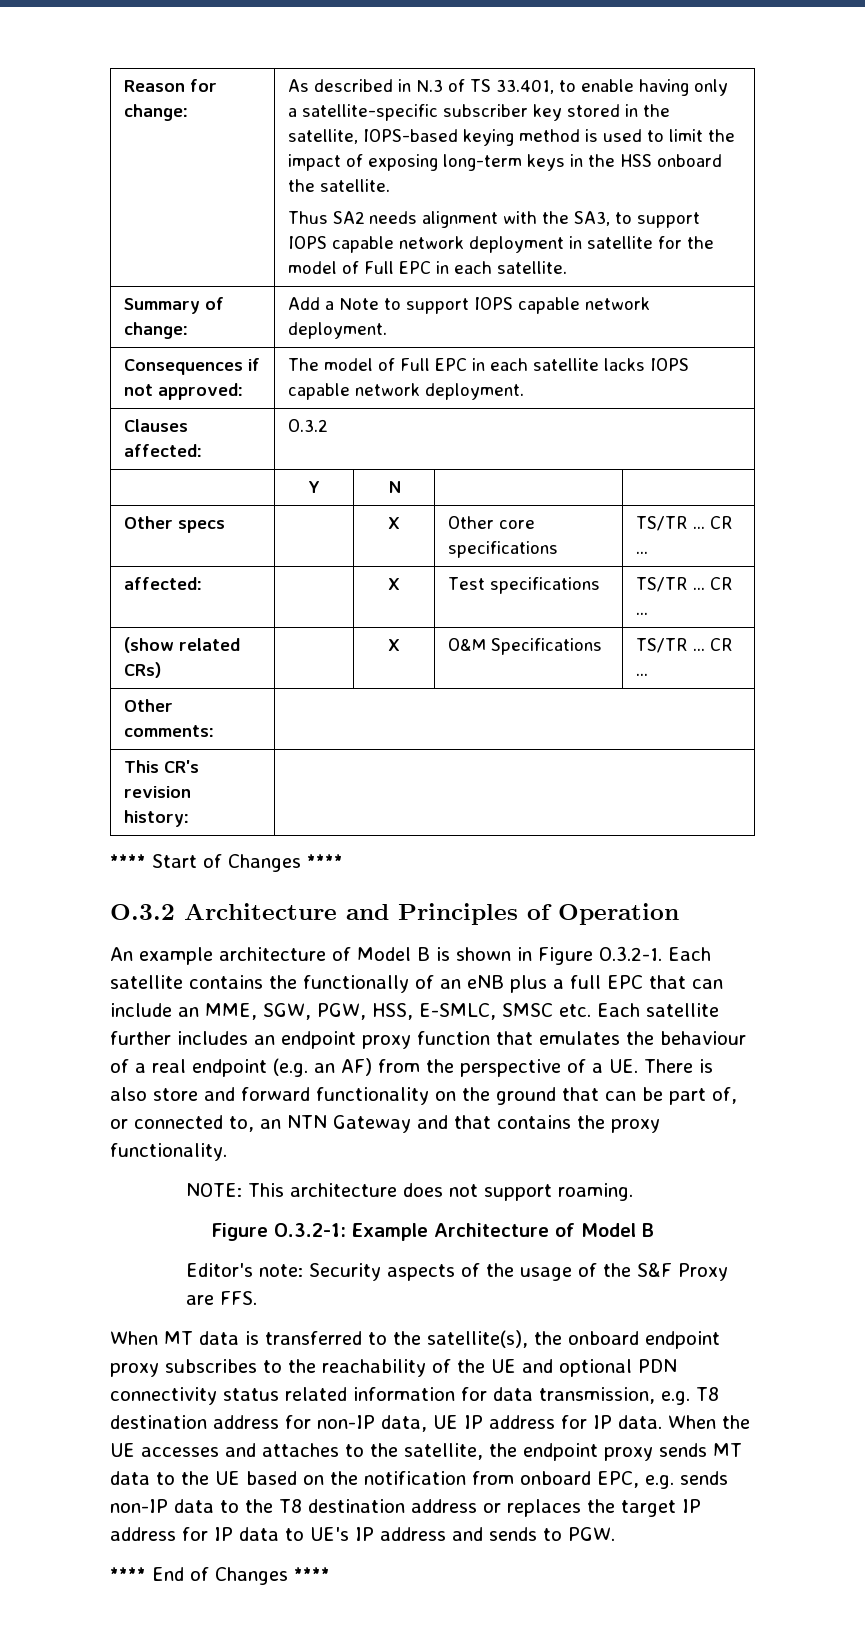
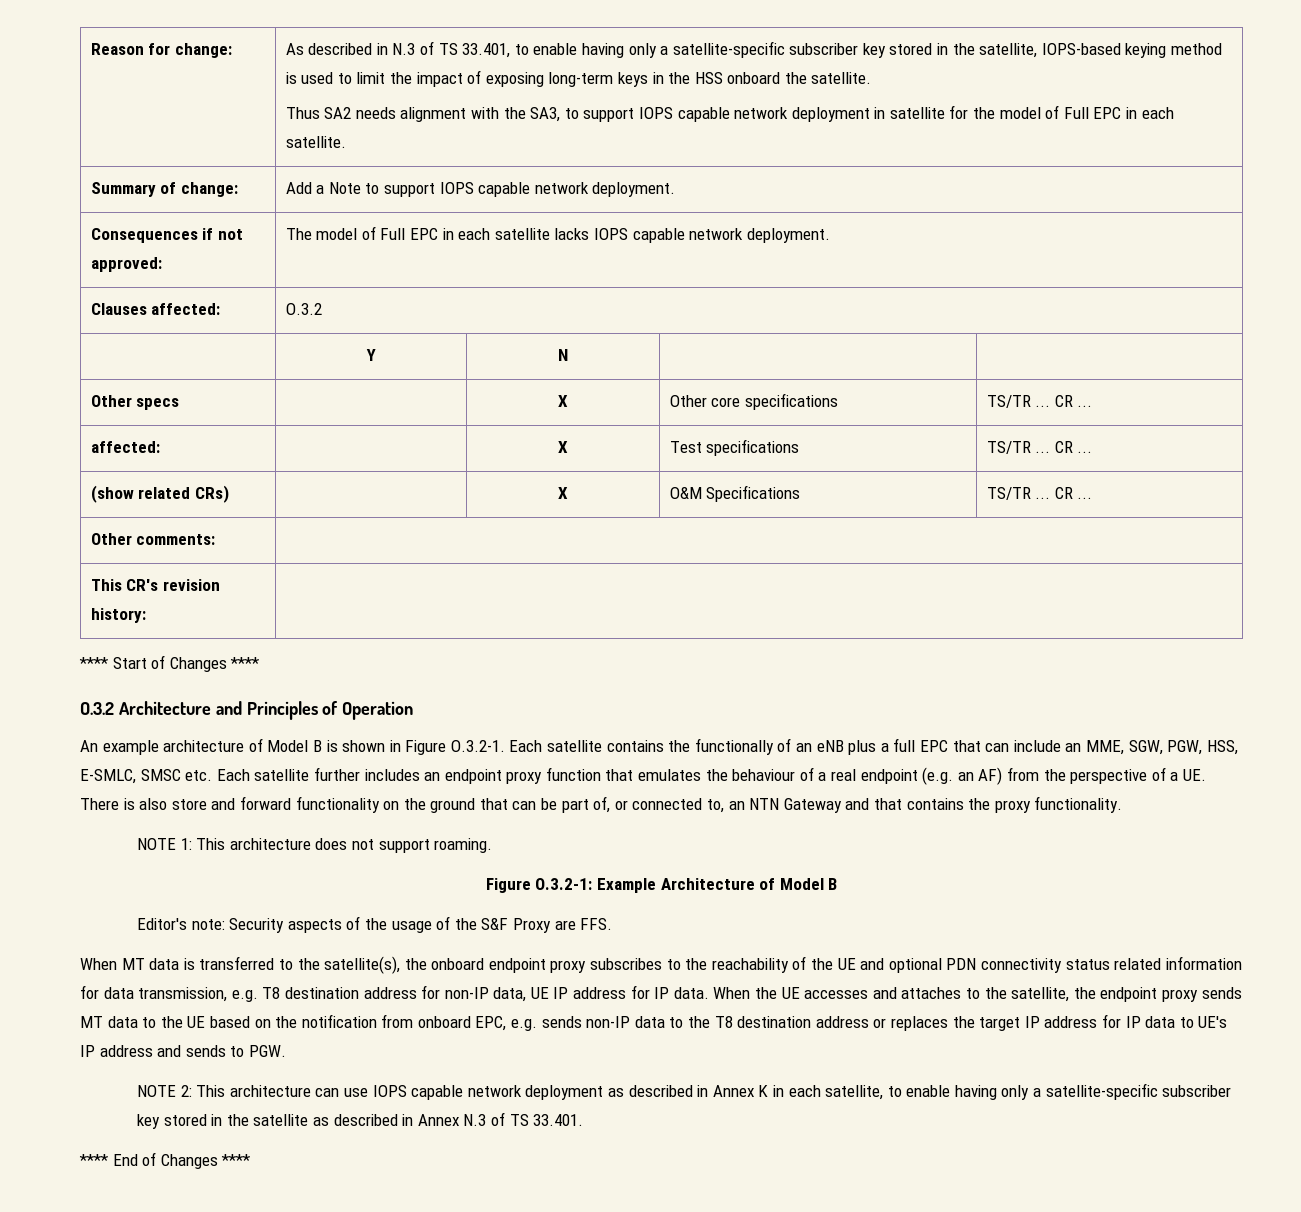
- NOTE: This architecture does not support roaming.
+ NOTE 1: This architecture does not support roaming.
+ NOTE 2: This architecture can use IOPS capable network deployment as described in Annex K in each satellite, to enable having only a satellite-specific subscriber key stored in the satellite as described in Annex N.3 of TS 33.401.

